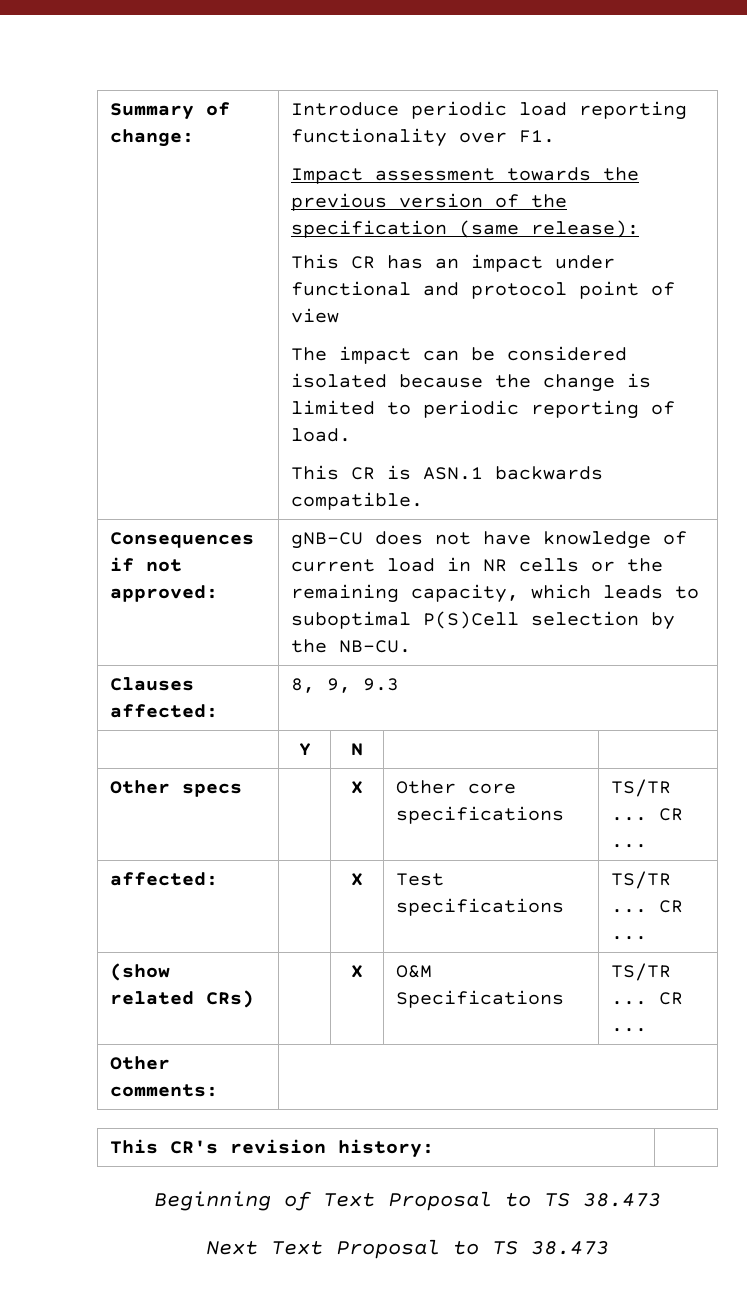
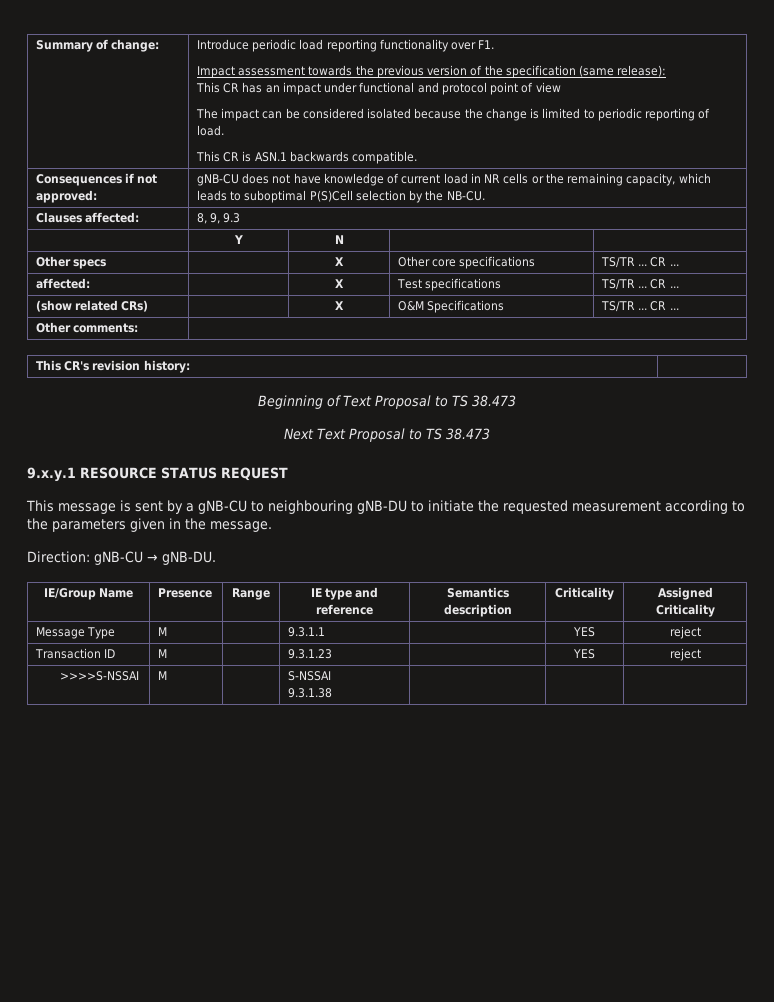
+ 9.x.y.1 RESOURCE STATUS REQUEST
+ This message is sent by a gNB-CU to neighbouring gNB-DU to initiate the requested measurement according to the parameters given in the message.
+ Direction: gNB-CU → gNB-DU.
+ IE/Group Name | Presence | Range | IE type and reference | Semantics description | Criticality | Assigned Criticality
+ Message Type | M | | 9.3.1.1 | | YES | reject
+ Transaction ID | M | | 9.3.1.23 | | YES | reject
+ >>>>S-NSSAI | M | | S-NSSAI
+ 9.3.1.38 | | |

